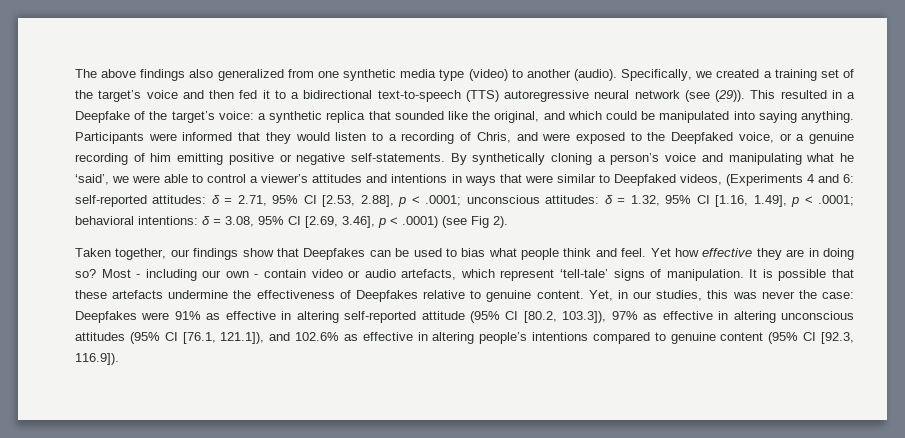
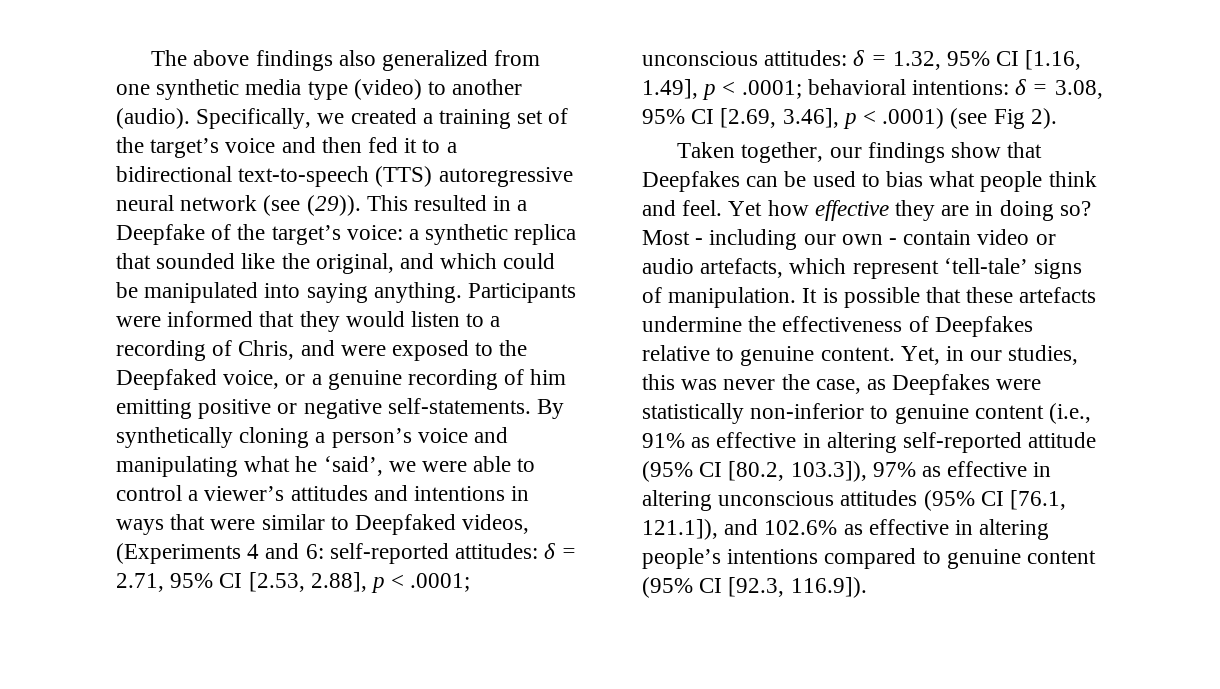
- Yet, in our studies, this was never the case: Deepfakes were 91% as effective in altering self-reported attitude (95% CI [80.2, 103.3]), 97% as effective in altering unconscious attitudes (95% CI [76.1, 121.1]), and 102.6% as effective in altering people’s intentions compared to genuine content (95% CI [92.3, 116.9]).
+ Yet, in our studies, this was never the case, as Deepfakes were statistically non-inferior to genuine content (i.e., 91% as effective in altering self-reported attitude (95% CI [80.2, 103.3]), 97% as effective in altering unconscious attitudes (95% CI [76.1, 121.1]), and 102.6% as effective in altering people’s intentions compared to genuine content (95% CI [92.3, 116.9]).

